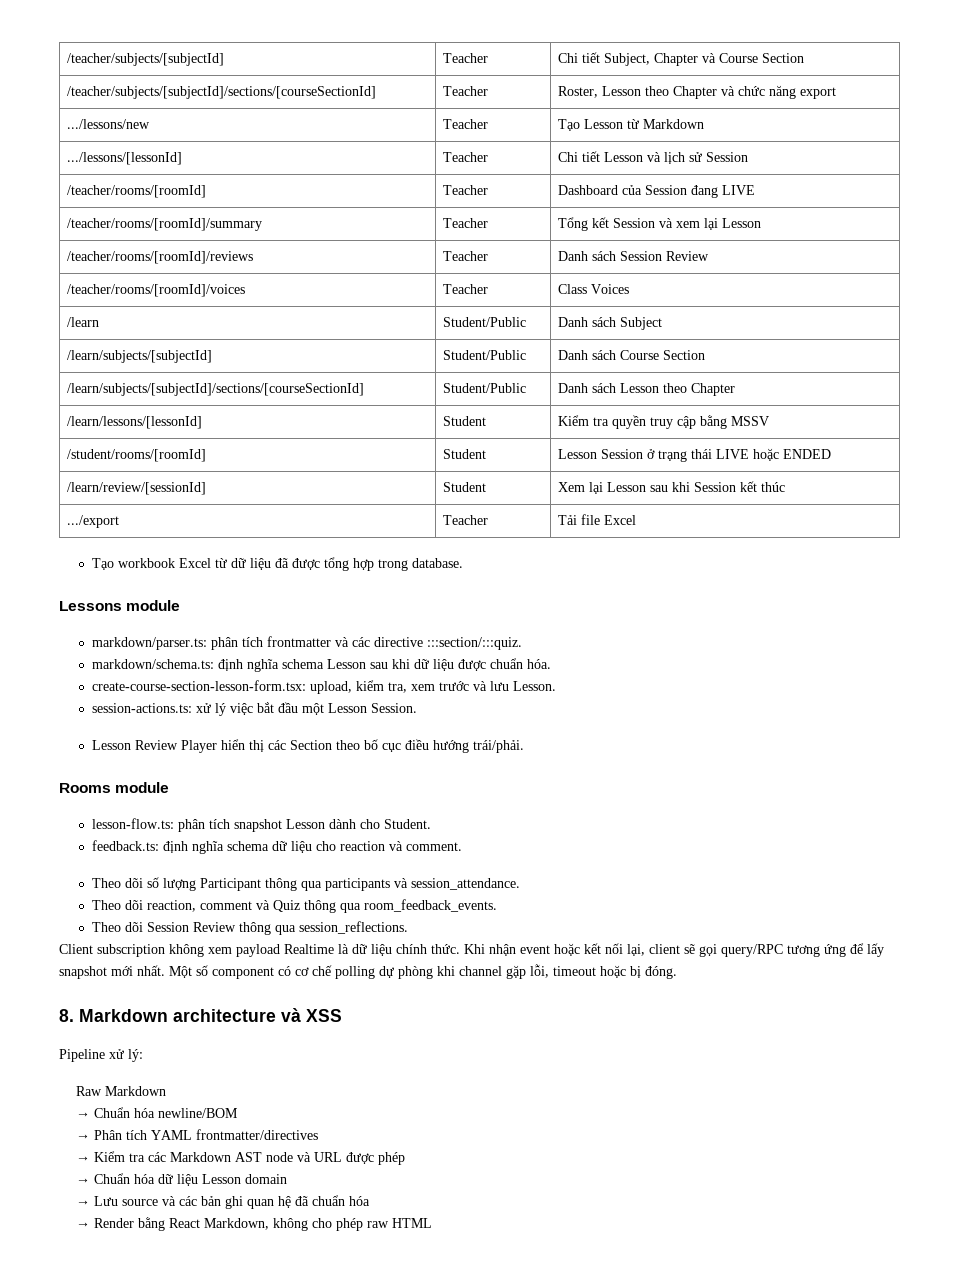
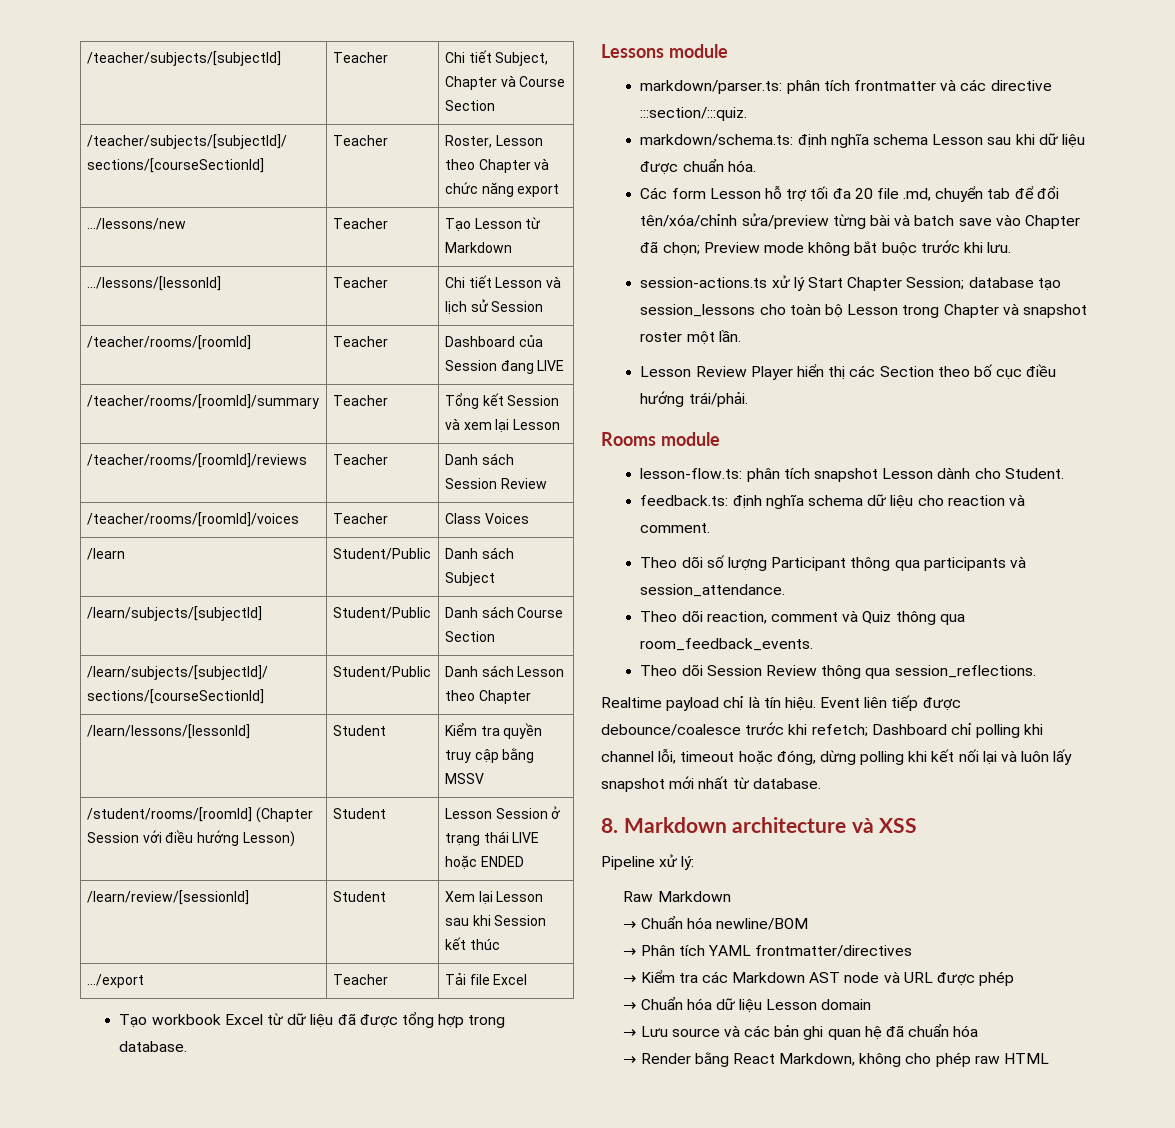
- /student/rooms/[roomId] | Student | Lesson Session ở trạng thái LIVE hoặc ENDED
+ /student/rooms/[roomId] (Chapter Session với điều hướng Lesson) | Student | Lesson Session ở trạng thái LIVE hoặc ENDED
- create-course-section-lesson-form.tsx: upload, kiểm tra, xem trước và lưu Lesson.
- session-actions.ts: xử lý việc bắt đầu một Lesson Session.
+ Các form Lesson hỗ trợ tối đa 20 file .md, chuyển tab để đổi tên/xóa/chỉnh sửa/preview từng bài và batch save vào Chapter đã chọn; Preview mode không bắt buộc trước khi lưu.
+ session-actions.ts xử lý Start Chapter Session; database tạo session_lessons cho toàn bộ Lesson trong Chapter và snapshot roster một lần.
- Client subscription không xem payload Realtime là dữ liệu chính thức. Khi nhận event hoặc kết nối lại, client sẽ gọi query/RPC tương ứng để lấy snapshot mới nhất. Một số component có cơ chế polling dự phòng khi channel gặp lỗi, timeout hoặc bị đóng.
+ Realtime payload chỉ là tín hiệu. Event liên tiếp được debounce/coalesce trước khi refetch; Dashboard chỉ polling khi channel lỗi, timeout hoặc đóng, dừng polling khi kết nối lại và luôn lấy snapshot mới nhất từ database.

